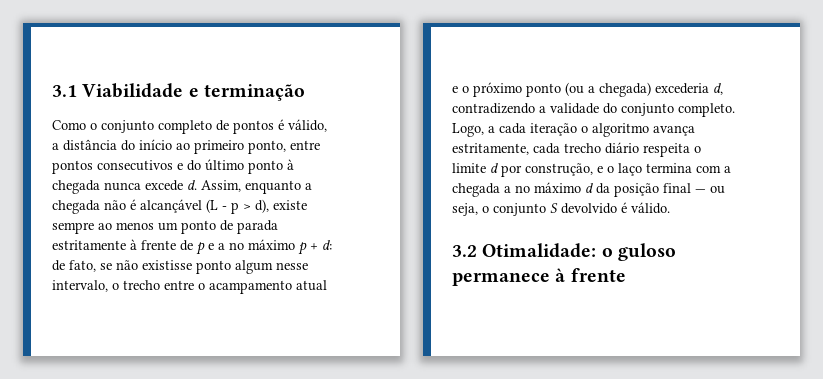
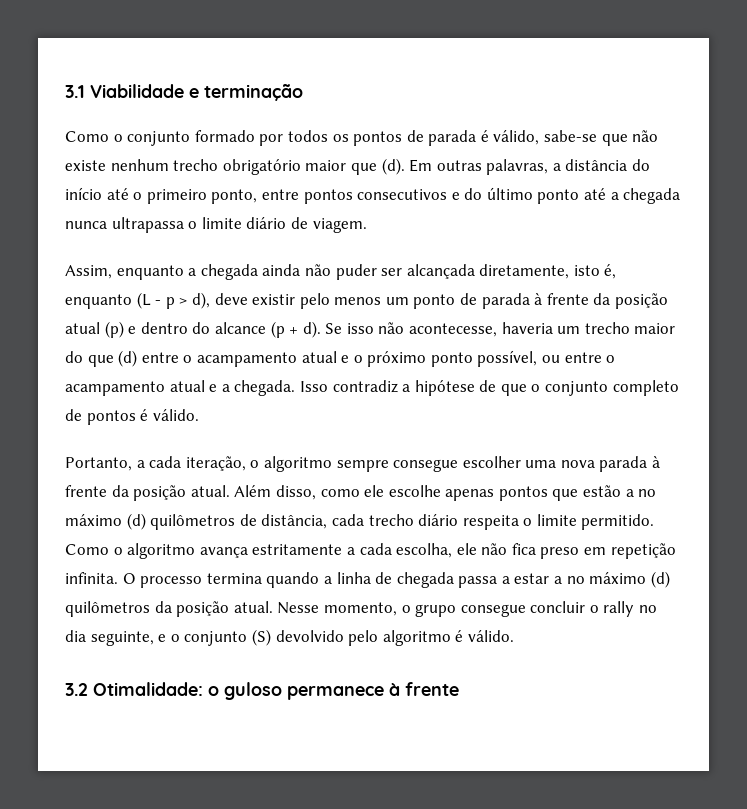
- Como o conjunto completo de pontos é válido, a distância do início ao primeiro ponto, entre pontos consecutivos e do último ponto à chegada nunca excede d. Assim, enquanto a chegada não é alcançável (L - p > d), existe sempre ao menos um ponto de parada estritamente à frente de p e a no máximo p + d: de fato, se não existisse ponto algum nesse intervalo, o trecho entre o acampamento atual e o próximo ponto (ou a chegada) excederia d, contradizendo a validade do conjunto completo. Logo, a cada iteração o algoritmo avança estritamente, cada trecho diário respeita o limite d por construção, e o laço termina com a chegada a no máximo d da posição final — ou seja, o conjunto S devolvido é válido.
+ Como o conjunto formado por todos os pontos de parada é válido, sabe-se que não existe nenhum trecho obrigatório maior que (d). Em outras palavras, a distância do início até o primeiro ponto, entre pontos consecutivos e do último ponto até a chegada nunca ultrapassa o limite diário de viagem.
+ Assim, enquanto a chegada ainda não puder ser alcançada diretamente, isto é, enquanto (L - p > d), deve existir pelo menos um ponto de parada à frente da posição atual (p) e dentro do alcance (p + d). Se isso não acontecesse, haveria um trecho maior do que (d) entre o acampamento atual e o próximo ponto possível, ou entre o acampamento atual e a chegada. Isso contradiz a hipótese de que o conjunto completo de pontos é válido.
+ Portanto, a cada iteração, o algoritmo sempre consegue escolher uma nova parada à frente da posição atual. Além disso, como ele escolhe apenas pontos que estão a no máximo (d) quilômetros de distância, cada trecho diário respeita o limite permitido. Como o algoritmo avança estritamente a cada escolha, ele não fica preso em repetição infinita. O processo termina quando a linha de chegada passa a estar a no máximo (d) quilômetros da posição atual. Nesse momento, o grupo consegue concluir o rally no dia seguinte, e o conjunto (S) devolvido pelo algoritmo é válido.

